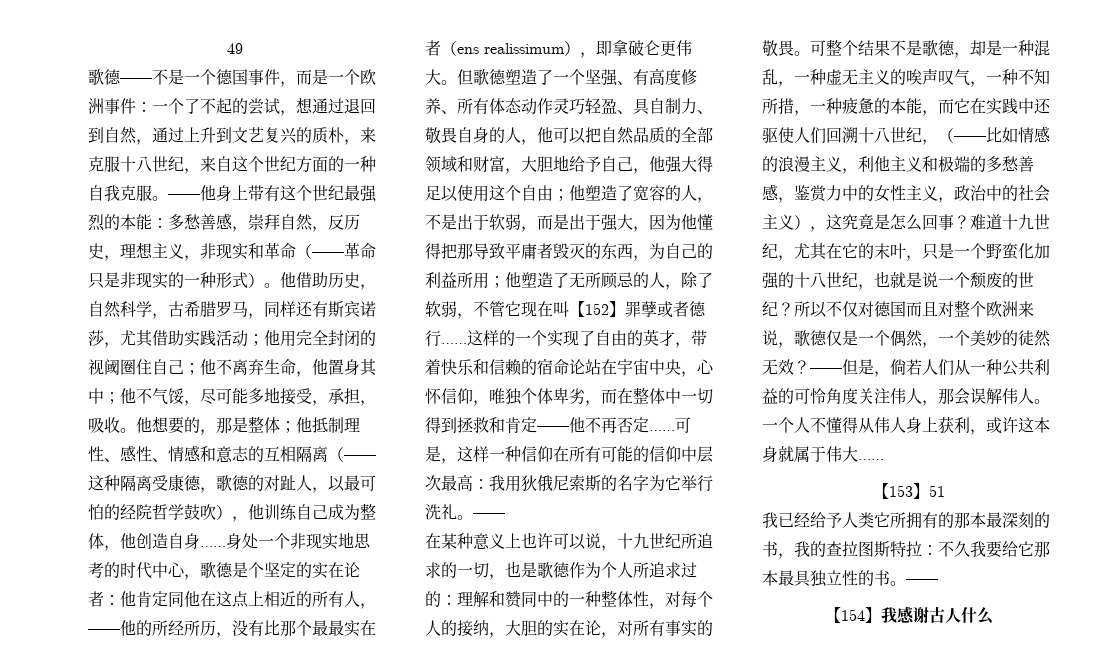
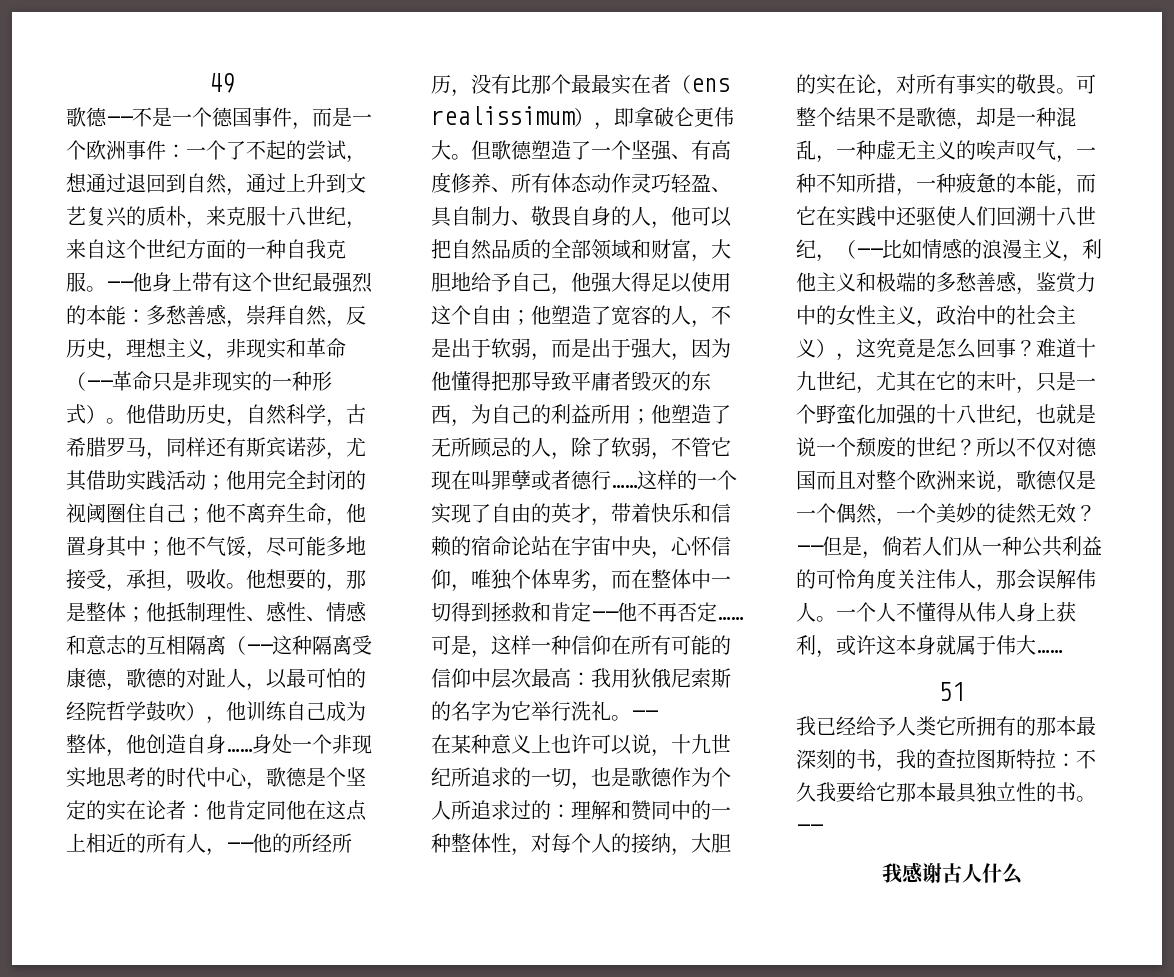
- 他塑造了无所顾忌的人，除了软弱，不管它现在叫【152】罪孽或者德行……
+ 他塑造了无所顾忌的人，除了软弱，不管它现在叫罪孽或者德行……
- 【153】51
+ 51
- 【154】我感谢古人什么
+ 我感谢古人什么

